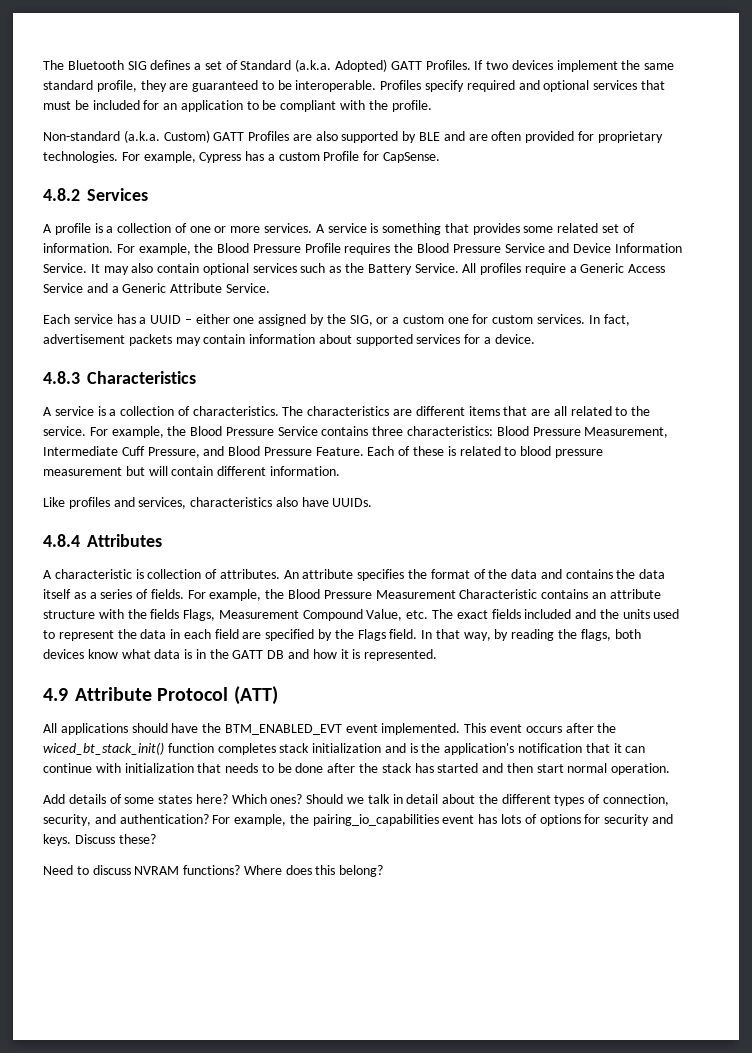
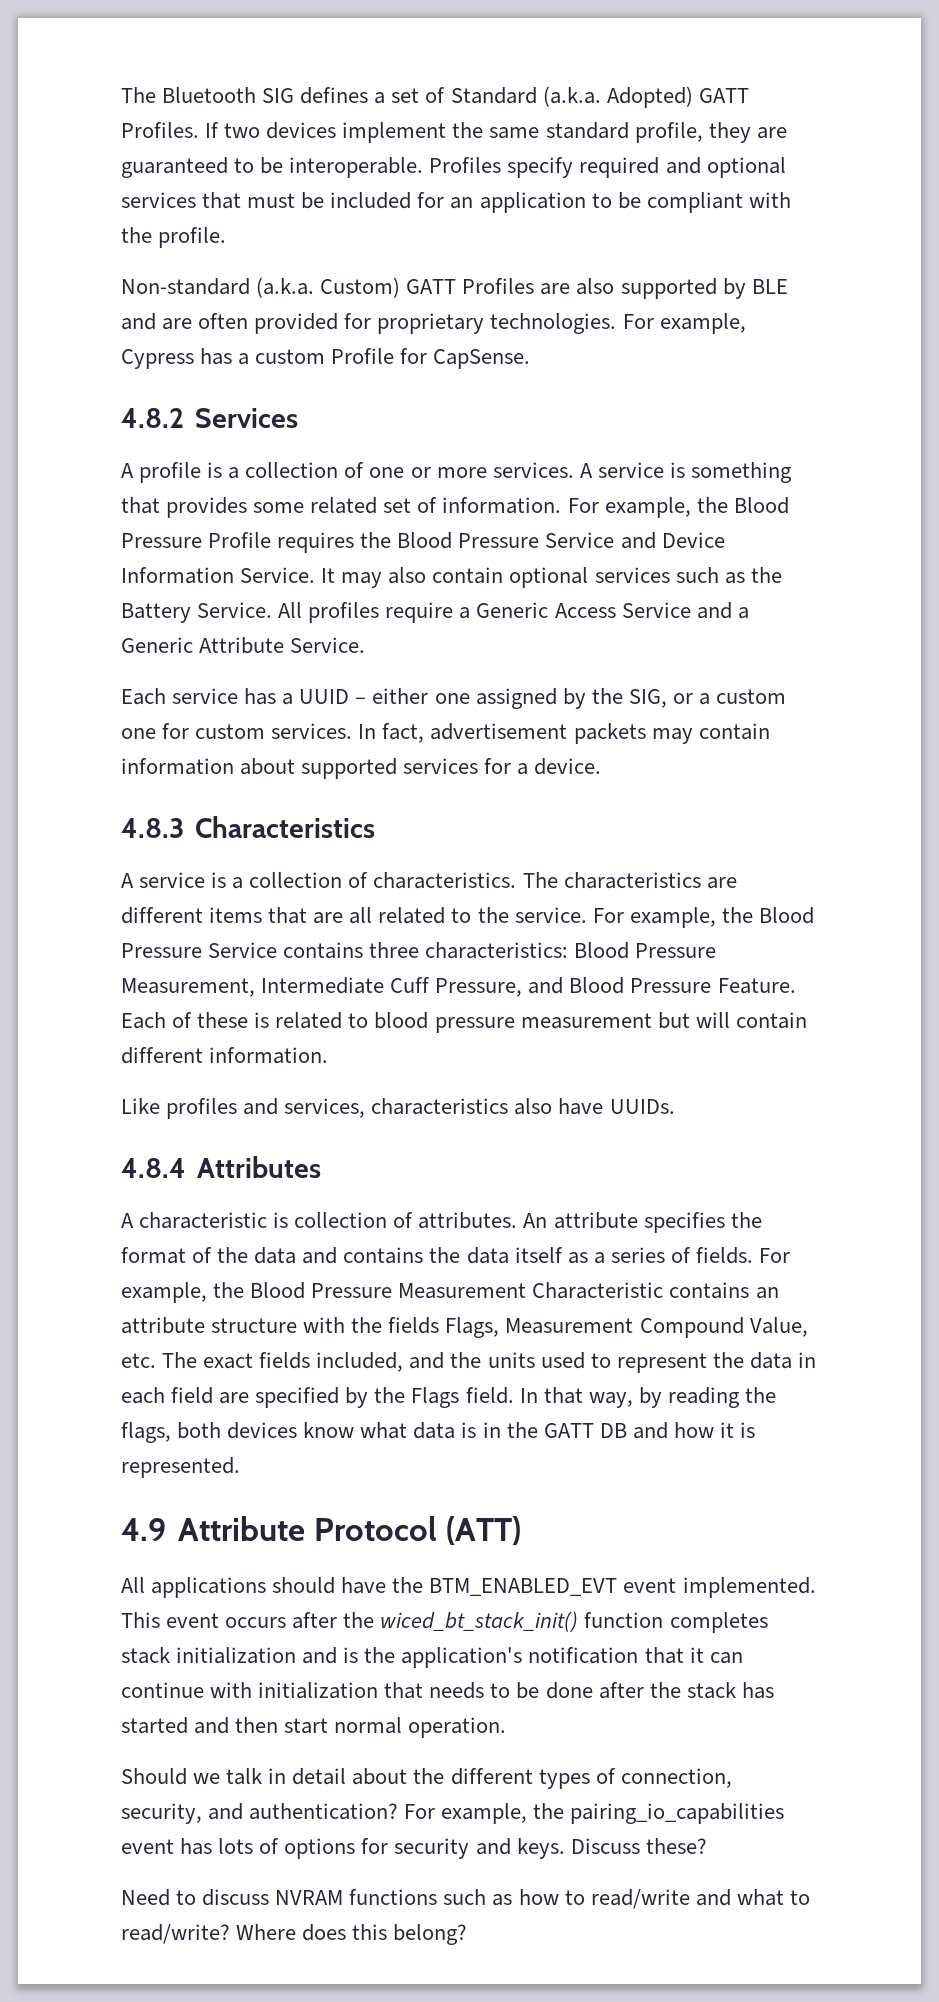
- For example, the Blood Pressure Measurement Characteristic contains an attribute structure with the fields Flags, Measurement Compound Value, etc. The exact fields included and the units used to represent the data in each field are specified by the Flags field.
+ For example, the Blood Pressure Measurement Characteristic contains an attribute structure with the fields Flags, Measurement Compound Value, etc. The exact fields included, and the units used to represent the data in each field are specified by the Flags field.
- Add details of some states here? Which ones?
- Need to discuss NVRAM functions?
+ Need to discuss NVRAM functions such as how to read/write and what to read/write?

